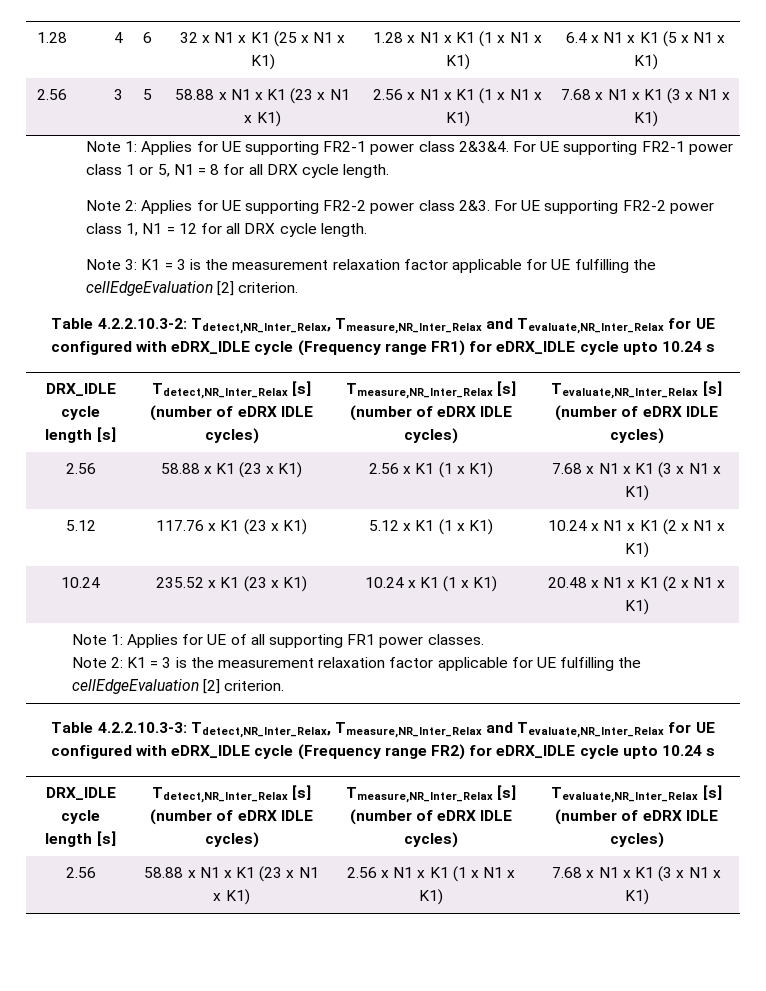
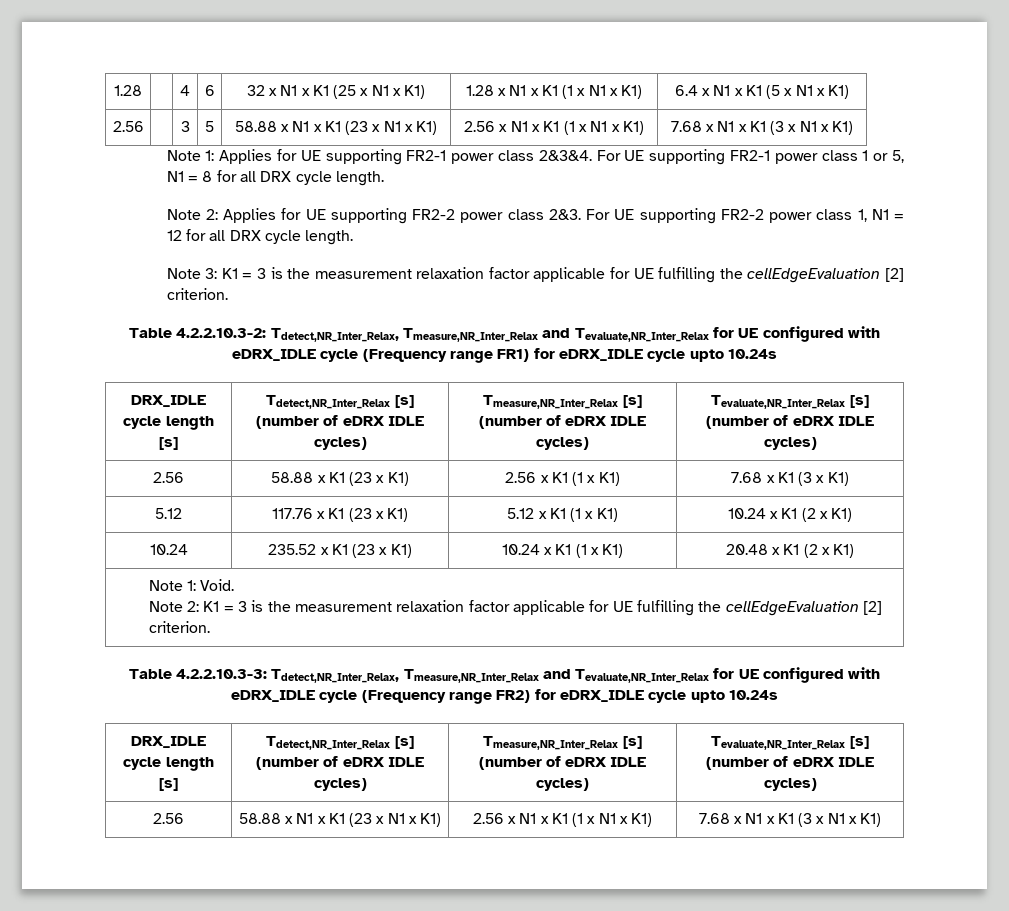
- Table 4.2.2.10.3-2: Tdetect,NR_Inter_Relax, Tmeasure,NR_Inter_Relax and Tevaluate,NR_Inter_Relax for UE configured with eDRX_IDLE cycle (Frequency range FR1) for eDRX_IDLE cycle upto 10.24 s
+ Table 4.2.2.10.3-2: Tdetect,NR_Inter_Relax, Tmeasure,NR_Inter_Relax and Tevaluate,NR_Inter_Relax for UE configured with eDRX_IDLE cycle (Frequency range FR1) for eDRX_IDLE cycle upto 10.24s
- 2.56 | 58.88 x K1 (23 x K1) | 2.56 x K1 (1 x K1) | 7.68 x N1 x K1 (3 x N1 x K1)
+ 2.56 | 58.88 x K1 (23 x K1) | 2.56 x K1 (1 x K1) | 7.68 x K1 (3 x K1)
- 5.12 | 117.76 x K1 (23 x K1) | 5.12 x K1 (1 x K1) | 10.24 x N1 x K1 (2 x N1 x K1)
+ 5.12 | 117.76 x K1 (23 x K1) | 5.12 x K1 (1 x K1) | 10.24 x K1 (2 x K1)
- 10.24 | 235.52 x K1 (23 x K1) | 10.24 x K1 (1 x K1) | 20.48 x N1 x K1 (2 x N1 x K1)
- Note 1: Applies for UE of all supporting FR1 power classes.
+ 10.24 | 235.52 x K1 (23 x K1) | 10.24 x K1 (1 x K1) | 20.48 x K1 (2 x K1)
+ Note 1: Void.
- Table 4.2.2.10.3-3: Tdetect,NR_Inter_Relax, Tmeasure,NR_Inter_Relax and Tevaluate,NR_Inter_Relax for UE configured with eDRX_IDLE cycle (Frequency range FR2) for eDRX_IDLE cycle upto 10.24 s
+ Table 4.2.2.10.3-3: Tdetect,NR_Inter_Relax, Tmeasure,NR_Inter_Relax and Tevaluate,NR_Inter_Relax for UE configured with eDRX_IDLE cycle (Frequency range FR2) for eDRX_IDLE cycle upto 10.24s

